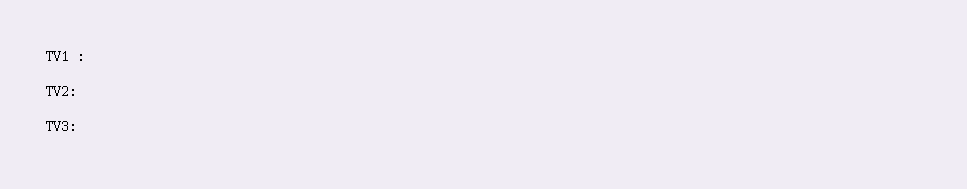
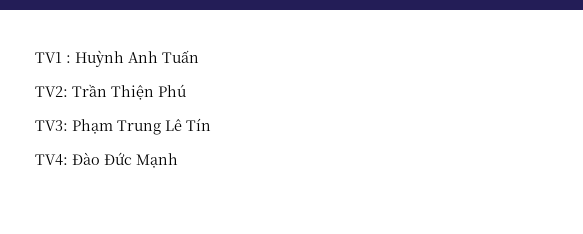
- TV1 :
- TV2:
- TV3:
+ TV1 : Huỳnh Anh Tuấn
+ TV2: Trần Thiện Phú
+ TV3: Phạm Trung Lê Tín
+ TV4: Đào Đức Mạnh

